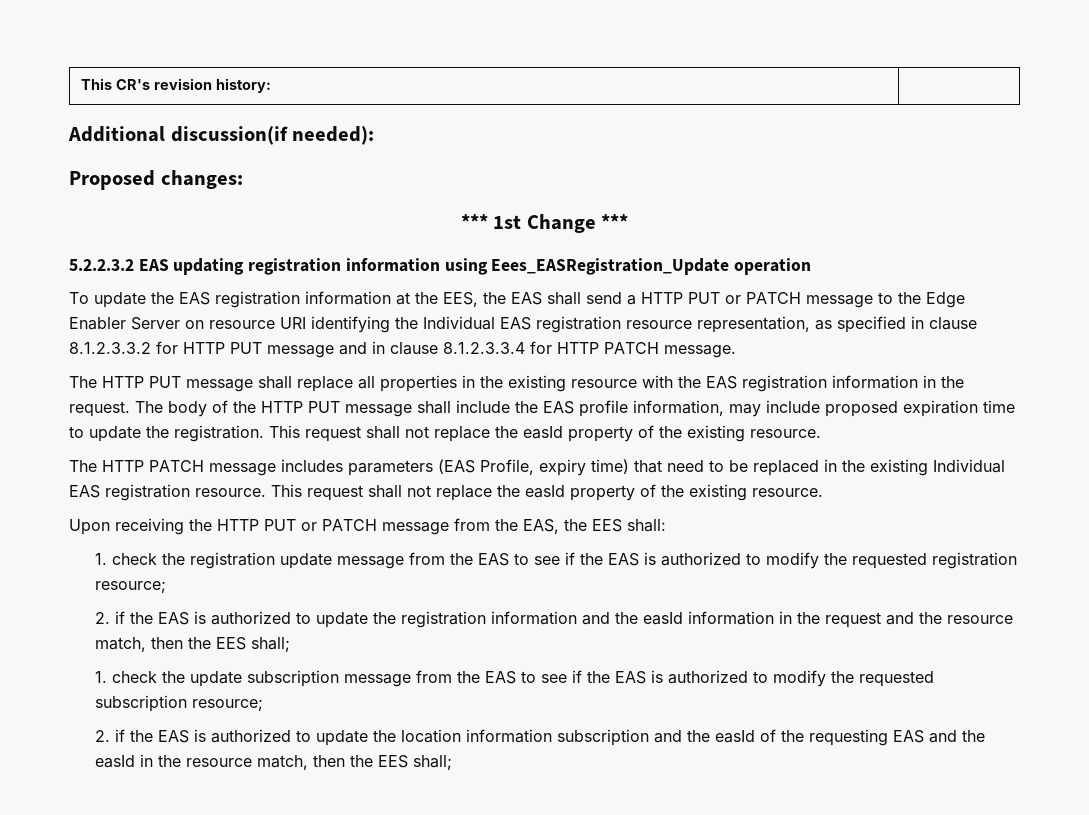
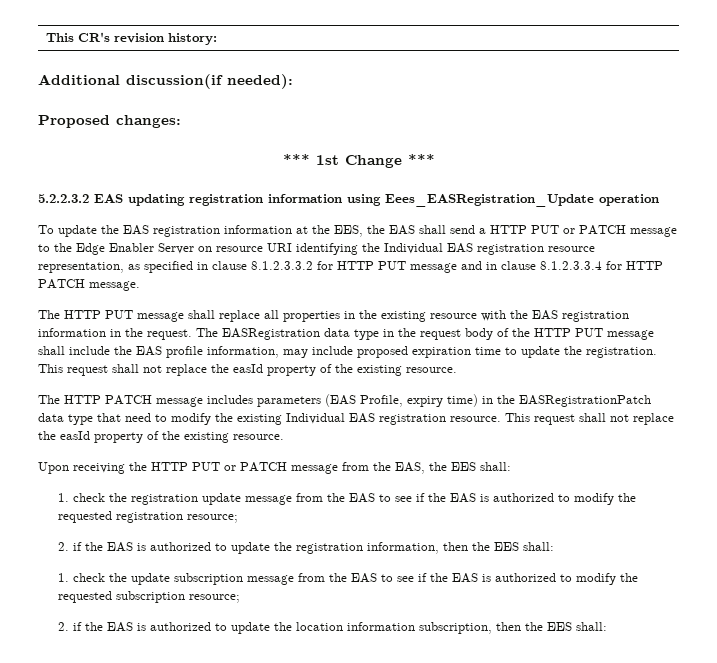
- The body of the HTTP PUT message shall include the EAS profile information, may include proposed expiration time to update the registration.
+ The EASRegistration data type in the request body of the HTTP PUT message shall include the EAS profile information, may include proposed expiration time to update the registration.
- The HTTP PATCH message includes parameters (EAS Profile, expiry time) that need to be replaced in the existing Individual EAS registration resource.
+ The HTTP PATCH message includes parameters (EAS Profile, expiry time) in the EASRegistrationPatch data type that need to modify the existing Individual EAS registration resource.
- 2. if the EAS is authorized to update the registration information and the easId information in the request and the resource match, then the EES shall;
+ 2. if the EAS is authorized to update the registration information, then the EES shall:
- 2. if the EAS is authorized to update the location information subscription and the easId of the requesting EAS and the easId in the resource match, then the EES shall;
+ 2. if the EAS is authorized to update the location information subscription, then the EES shall:

